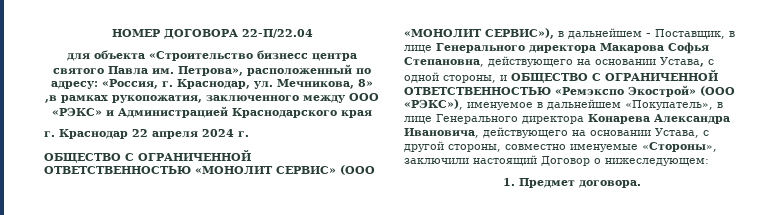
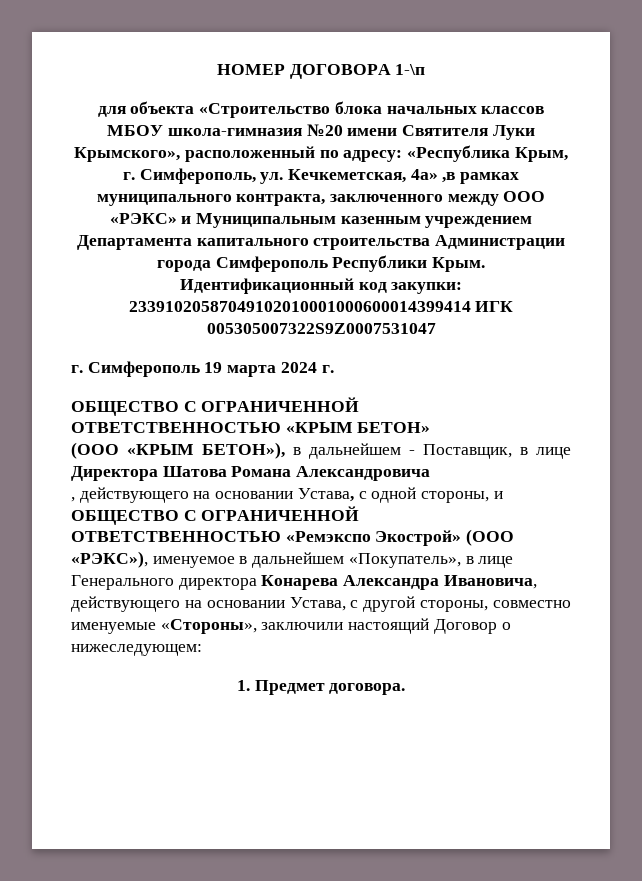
- НОМЕР ДОГОВОРА 22-П/22.04
+ НОМЕР ДОГОВОРА 1-\п
- для объекта «Строительство бизнесс центра святого Павла им. Петрова», расположенный по адресу: «Россия, г. Краснодар, ул. Мечникова, 8» ,в рамках рукопожатия, заключенного между ООО «РЭКС» и Администрацией Краснодарского края
- г. Краснодар 22 апреля 2024 г.
+ для объекта «Строительство блока начальных классов МБОУ школа-гимназия №20 имени Святителя Луки Крымского», расположенный по адресу: «Республика Крым, г. Симферополь, ул. Кечкеметская, 4а» ,в рамках муниципального контракта, заключенного между ООО «РЭКС» и Муниципальным казенным учреждением Департамента капитального строительства Администрации города Симферополь Республики Крым. Идентификационный код закупки: 23391020587049102010001000600014399414 ИГК 005305007322S9Z0007531047
+ г. Симферополь 19 марта 2024 г.
- ОБЩЕСТВО С ОГРАНИЧЕННОЙ ОТВЕТСТВЕННОСТЬЮ «МОНОЛИТ СЕРВИС» (ООО «МОНОЛИТ СЕРВИС»), в дальнейшем - Поставщик, в лице Генерального директора Макарова Софья Степановна, действующего на основании Устава, с одной стороны, и ОБЩЕСТВО С ОГРАНИЧЕННОЙ ОТВЕТСТВЕННОСТЬЮ «Ремэкспо Экострой» (ООО «РЭКС»), именуемое в дальнейшем «Покупатель», в лице Генерального директора Конарева Александра Ивановича, действующего на основании Устава, с другой стороны, совместно именуемые «Стороны», заключили настоящий Договор о нижеследующем:
+ ОБЩЕСТВО С ОГРАНИЧЕННОЙ ОТВЕТСТВЕННОСТЬЮ «КРЫМ БЕТОН»
+ (ООО «КРЫМ БЕТОН»), в дальнейшем - Поставщик, в лице Директора Шатова Романа Александровича
+ , действующего на основании Устава, с одной стороны, и ОБЩЕСТВО С ОГРАНИЧЕННОЙ ОТВЕТСТВЕННОСТЬЮ «Ремэкспо Экострой» (ООО «РЭКС»), именуемое в дальнейшем «Покупатель», в лице Генерального директора Конарева Александра Ивановича, действующего на основании Устава, с другой стороны, совместно именуемые «Стороны», заключили настоящий Договор о нижеследующем:

